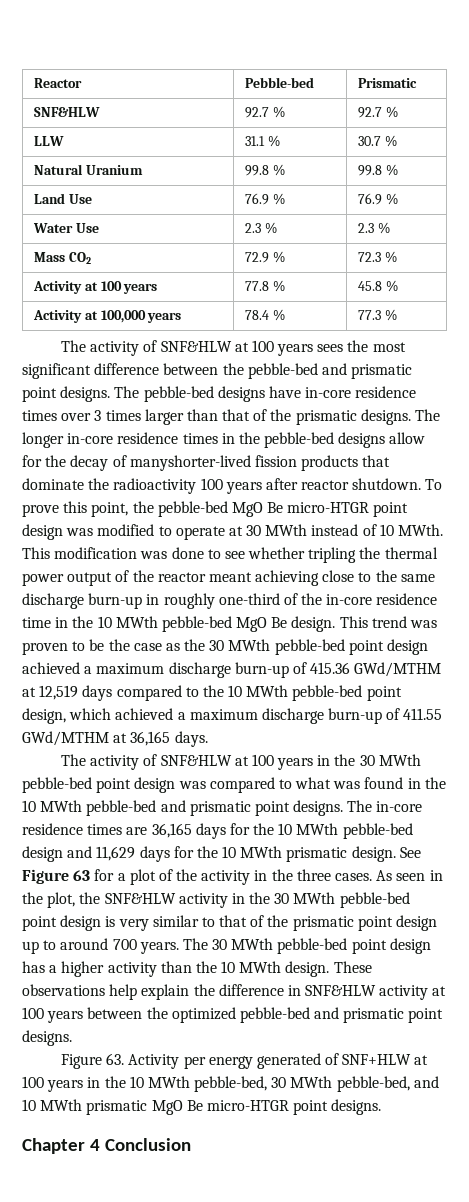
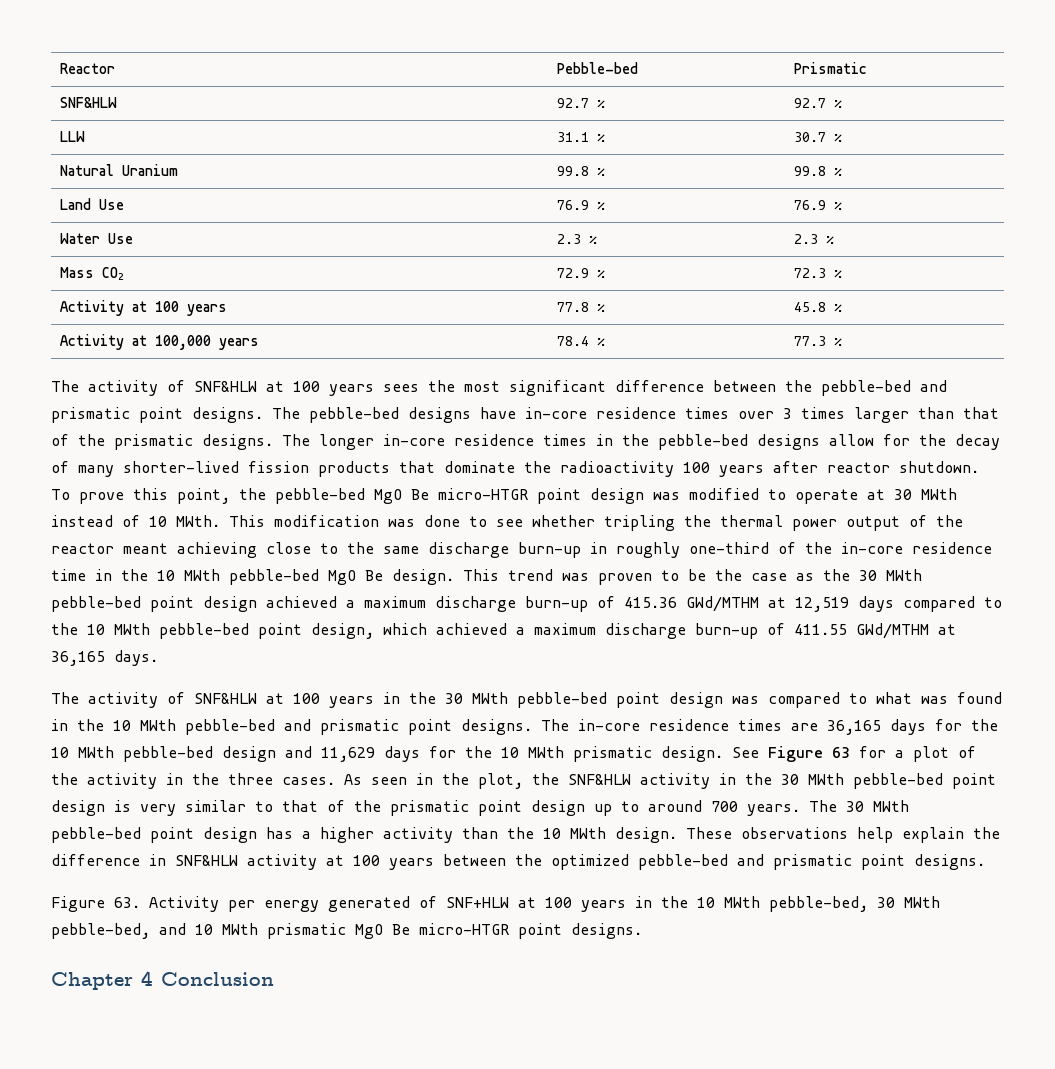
- The longer in-core residence times in the pebble-bed designs allow for the decay of manyshorter-lived fission products that dominate the radioactivity 100 years after reactor shutdown.
+ The longer in-core residence times in the pebble-bed designs allow for the decay of many shorter-lived fission products that dominate the radioactivity 100 years after reactor shutdown.

